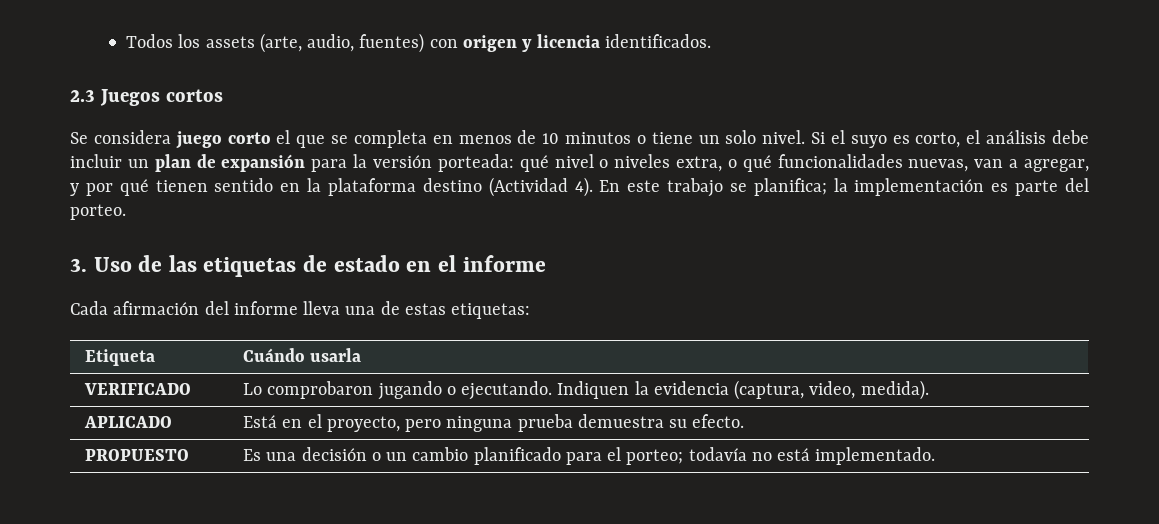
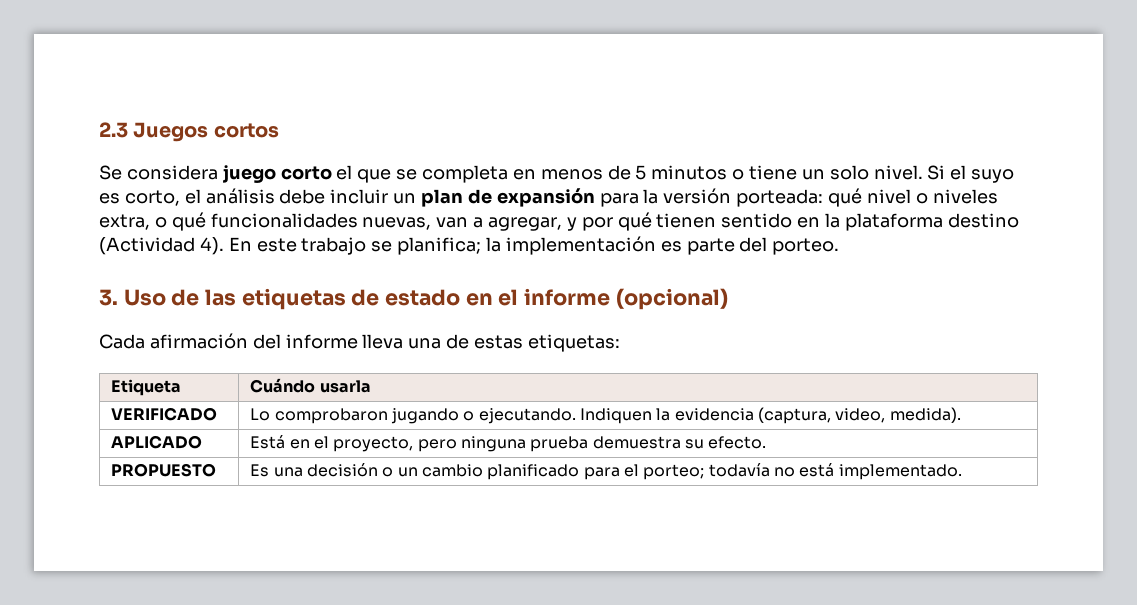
- Todos los assets (arte, audio, fuentes) con origen y licencia identificados.
- Se considera juego corto el que se completa en menos de 10 minutos o tiene un solo nivel.
+ Se considera juego corto el que se completa en menos de 5 minutos o tiene un solo nivel.
- 3. Uso de las etiquetas de estado en el informe
+ 3. Uso de las etiquetas de estado en el informe (opcional)

